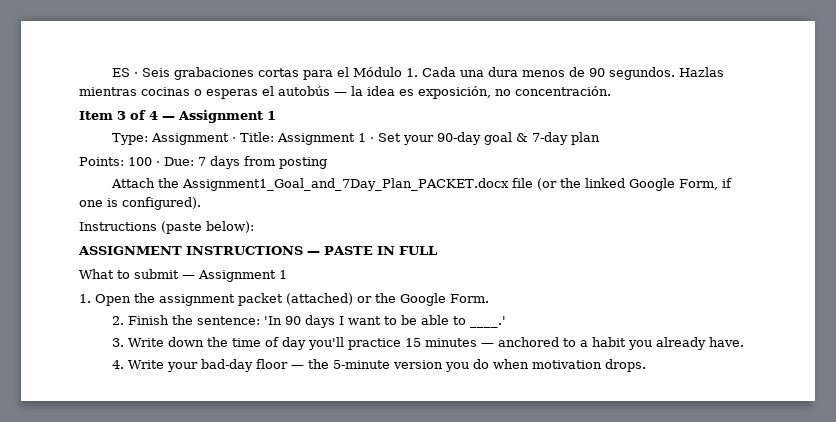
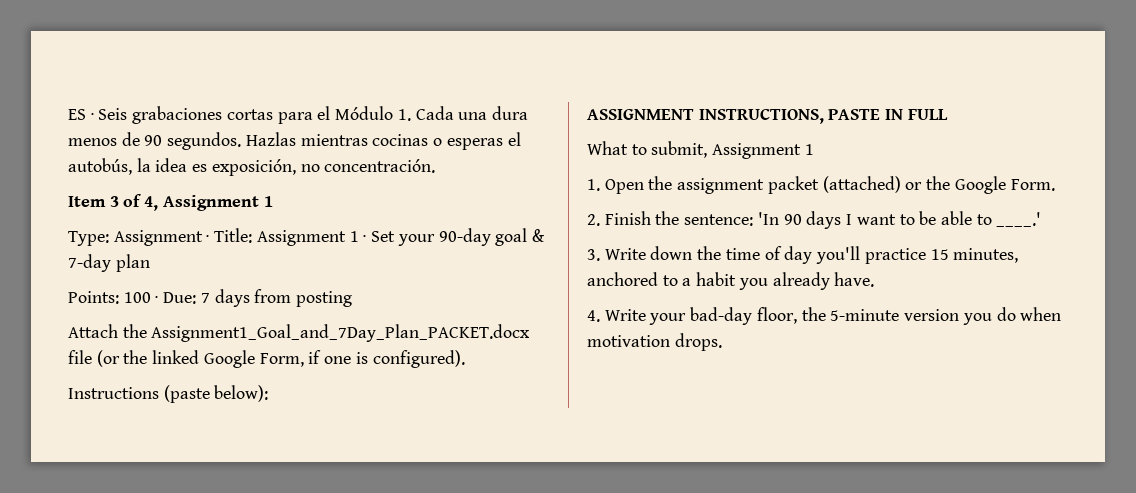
- Hazlas mientras cocinas o esperas el autobús — la idea es exposición, no concentración.
+ Hazlas mientras cocinas o esperas el autobús, la idea es exposición, no concentración.
- Item 3 of 4 — Assignment 1
+ Item 3 of 4, Assignment 1
- ASSIGNMENT INSTRUCTIONS — PASTE IN FULL
+ ASSIGNMENT INSTRUCTIONS, PASTE IN FULL
- What to submit — Assignment 1
+ What to submit, Assignment 1
- 3. Write down the time of day you'll practice 15 minutes — anchored to a habit you already have.
+ 3. Write down the time of day you'll practice 15 minutes, anchored to a habit you already have.
- 4. Write your bad-day floor — the 5-minute version you do when motivation drops.
+ 4. Write your bad-day floor, the 5-minute version you do when motivation drops.

